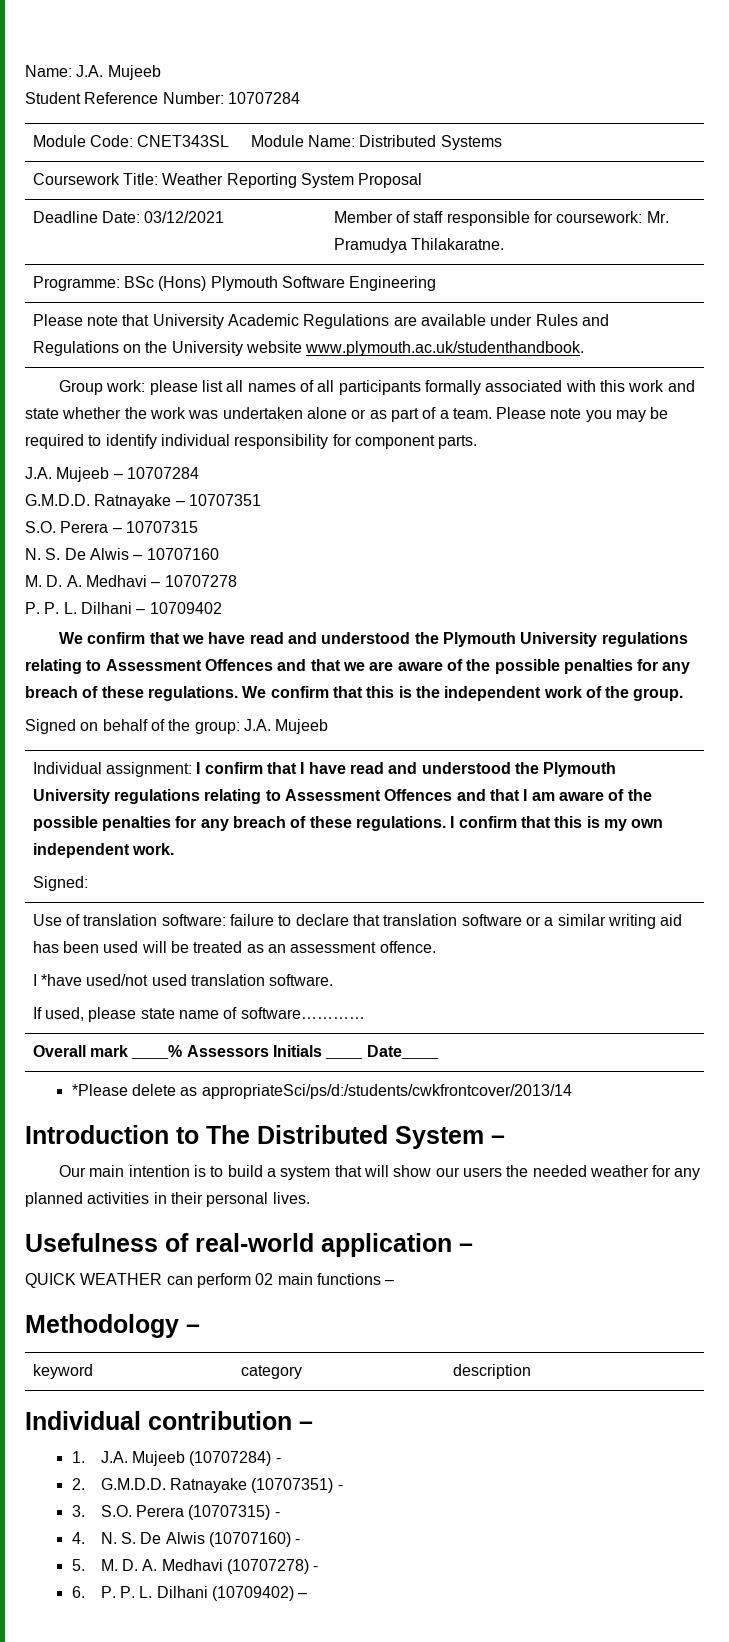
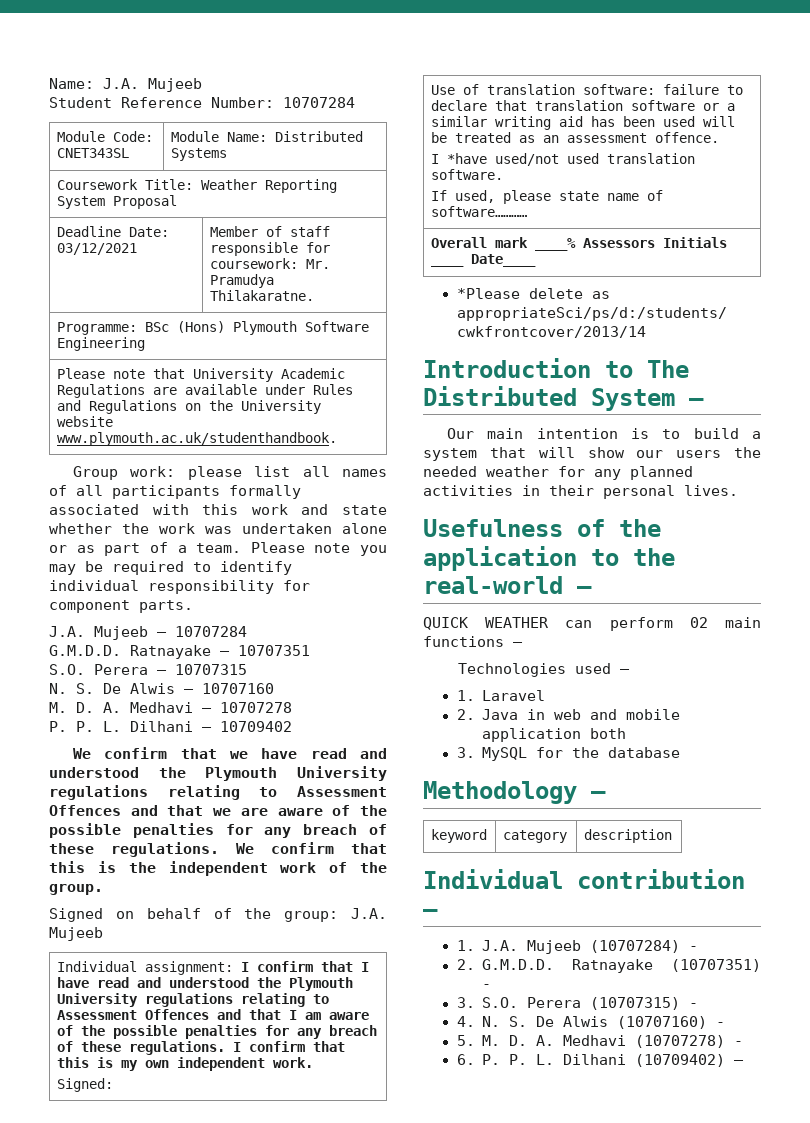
- Usefulness of real-world application –
+ Usefulness of the application to the real-world –
+ Technologies used –
+ 1. Laravel
+ 2. Java in web and mobile application both
+ 3. MySQL for the database

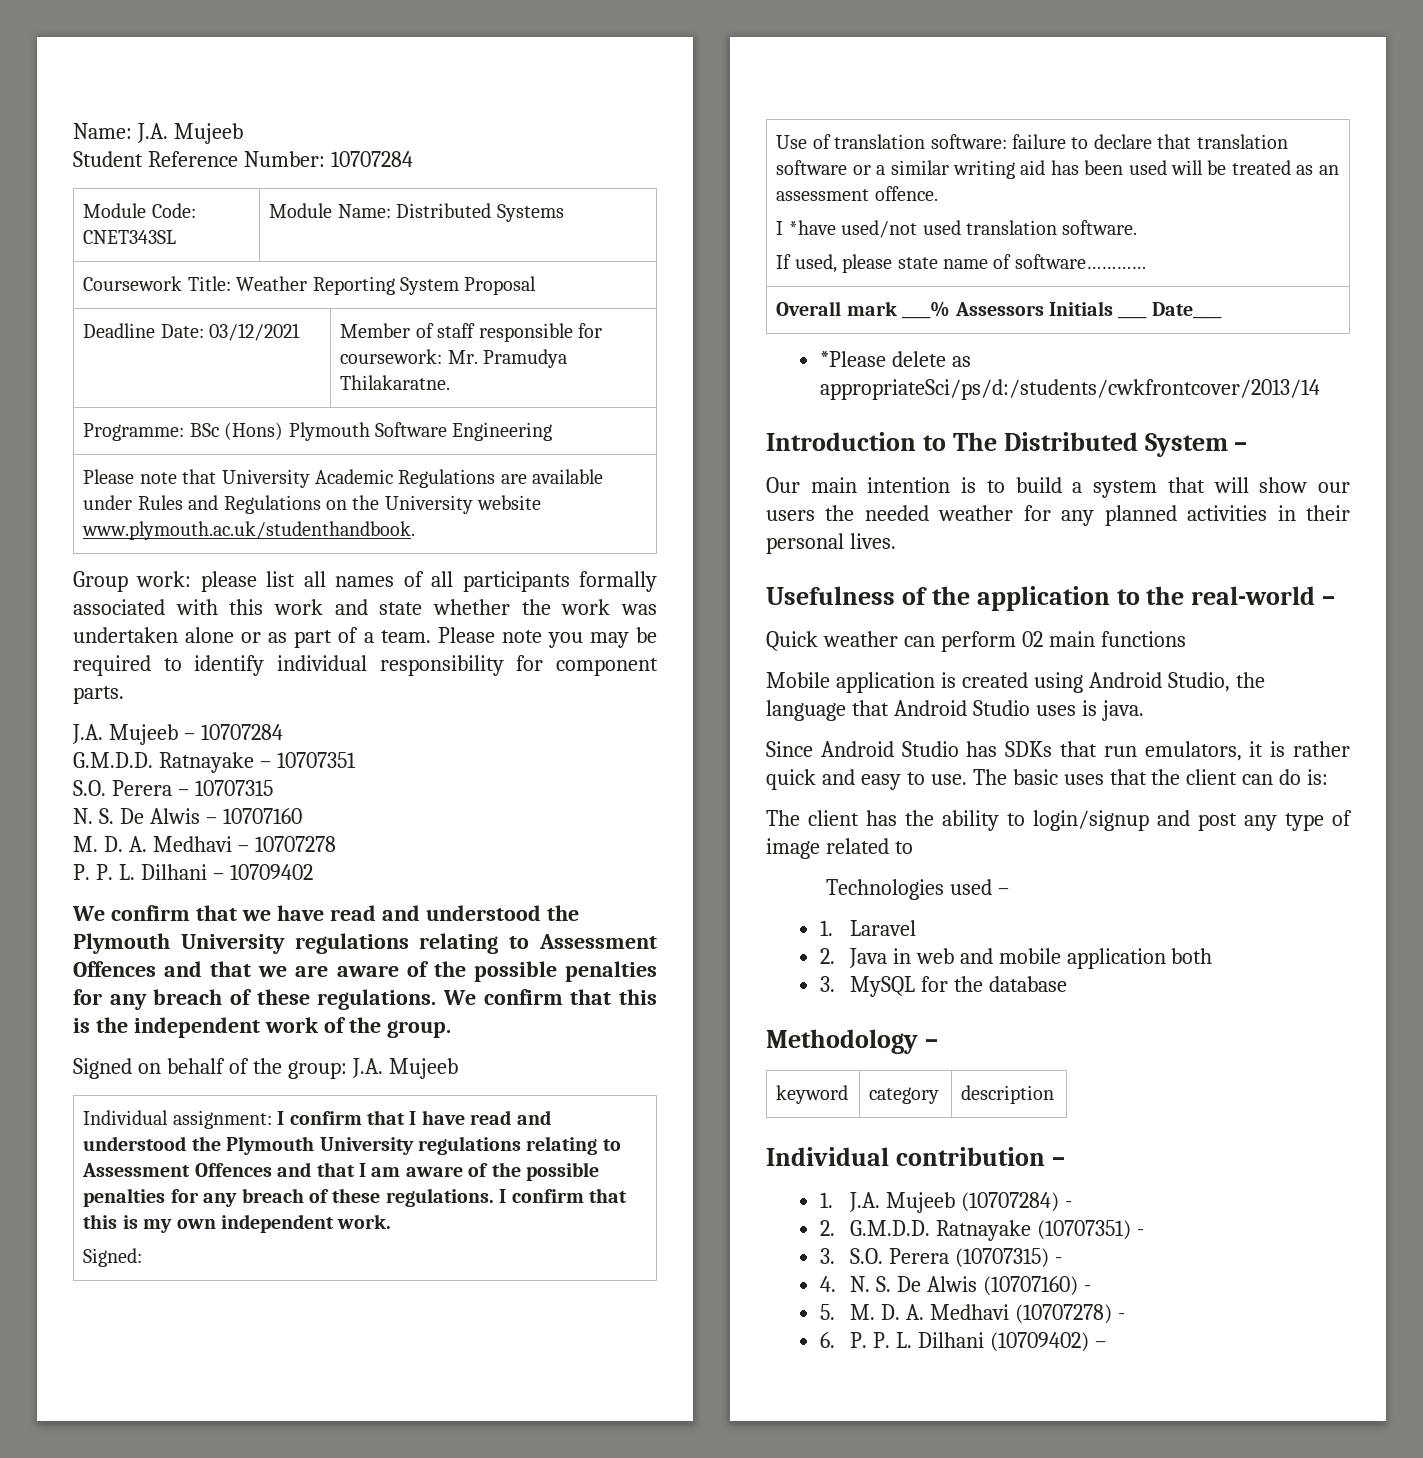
- QUICK WEATHER can perform 02 main functions –
+ Quick weather can perform 02 main functions
+ Mobile application is created using Android Studio, the language that Android Studio uses is java.
+ Since Android Studio has SDKs that run emulators, it is rather quick and easy to use. The basic uses that the client can do is:
+ The client has the ability to login/signup and post any type of image related to

